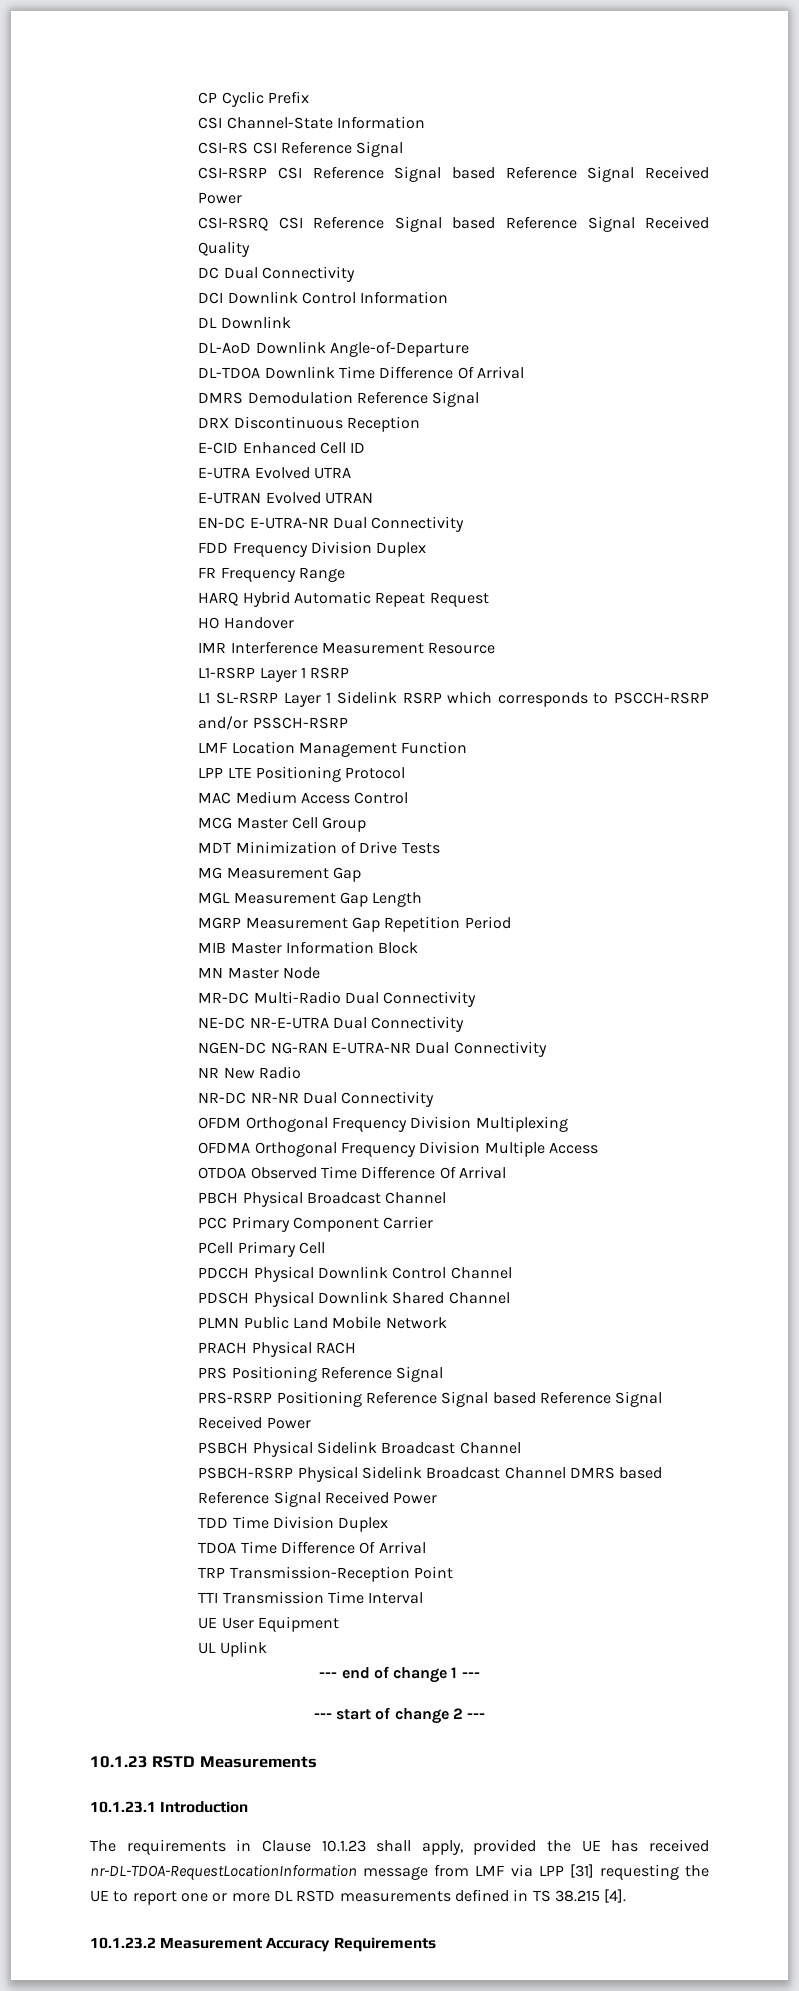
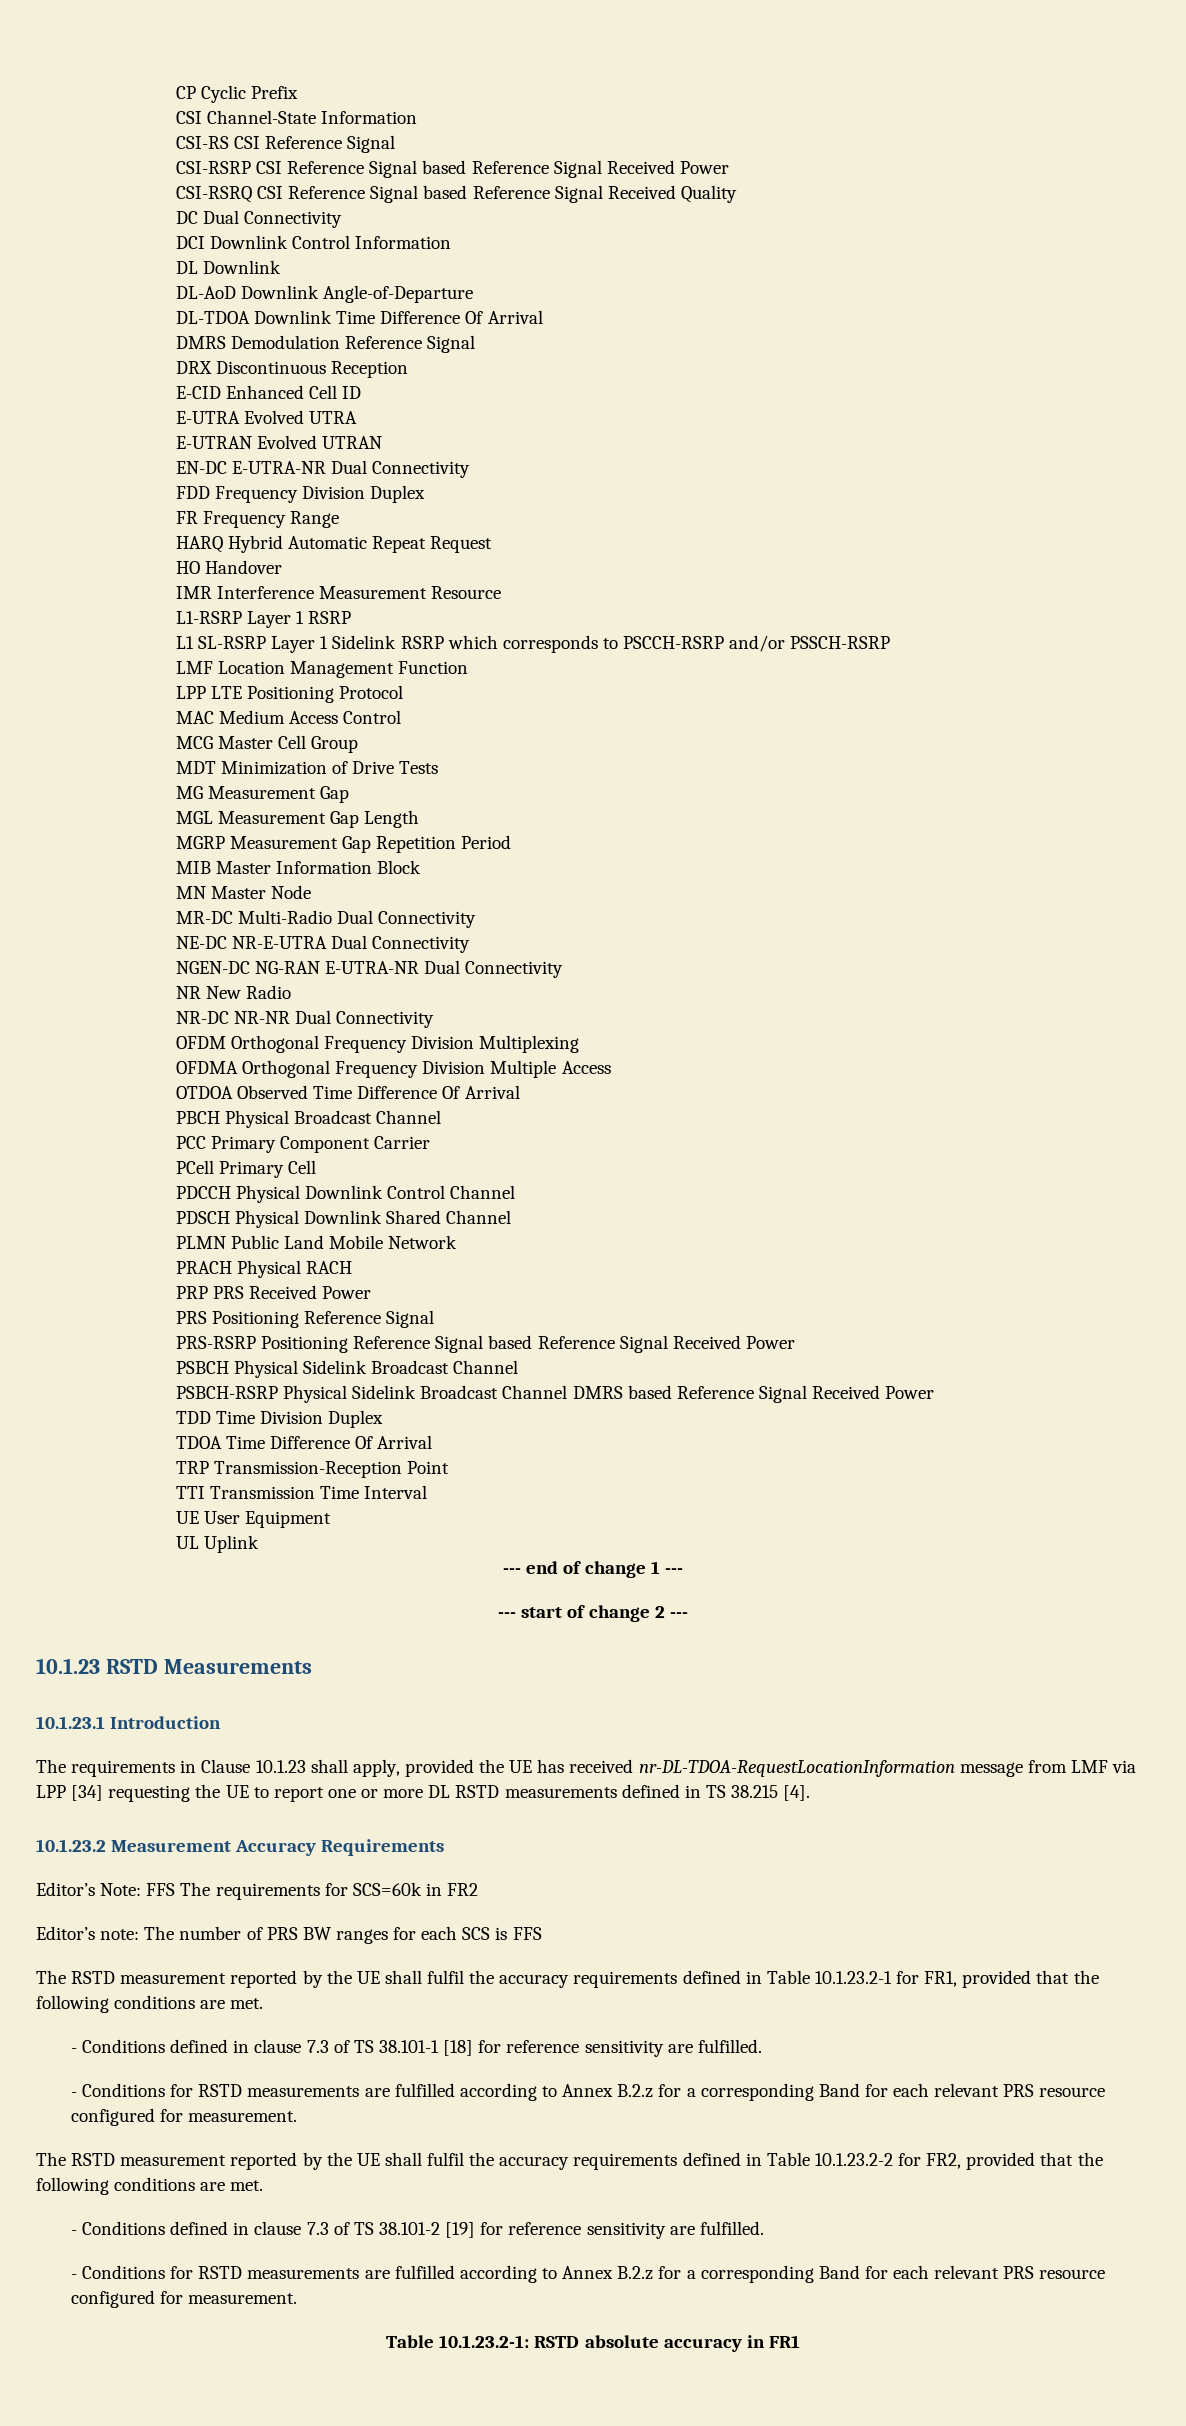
+ PRP PRS Received Power
- The requirements in Clause 10.1.23 shall apply, provided the UE has received nr-DL-TDOA-RequestLocationInformation message from LMF via LPP [31] requesting the UE to report one or more DL RSTD measurements defined in TS 38.215 [4].
+ The requirements in Clause 10.1.23 shall apply, provided the UE has received nr-DL-TDOA-RequestLocationInformation message from LMF via LPP [34] requesting the UE to report one or more DL RSTD measurements defined in TS 38.215 [4].
+ Editor’s Note: FFS The requirements for SCS=60k in FR2
+ Editor’s note: The number of PRS BW ranges for each SCS is FFS
+ The RSTD measurement reported by the UE shall fulfil the accuracy requirements defined in Table 10.1.23.2-1 for FR1, provided that the following conditions are met.
+ - Conditions defined in clause 7.3 of TS 38.101-1 [18] for reference sensitivity are fulfilled.
+ - Conditions for RSTD measurements are fulfilled according to Annex B.2.z for a corresponding Band for each relevant PRS resource configured for measurement.
+ The RSTD measurement reported by the UE shall fulfil the accuracy requirements defined in Table 10.1.23.2-2 for FR2, provided that the following conditions are met.
+ - Conditions defined in clause 7.3 of TS 38.101-2 [19] for reference sensitivity are fulfilled.
+ - Conditions for RSTD measurements are fulfilled according to Annex B.2.z for a corresponding Band for each relevant PRS resource configured for measurement.
+ Table 10.1.23.2-1: RSTD absolute accuracy in FR1

